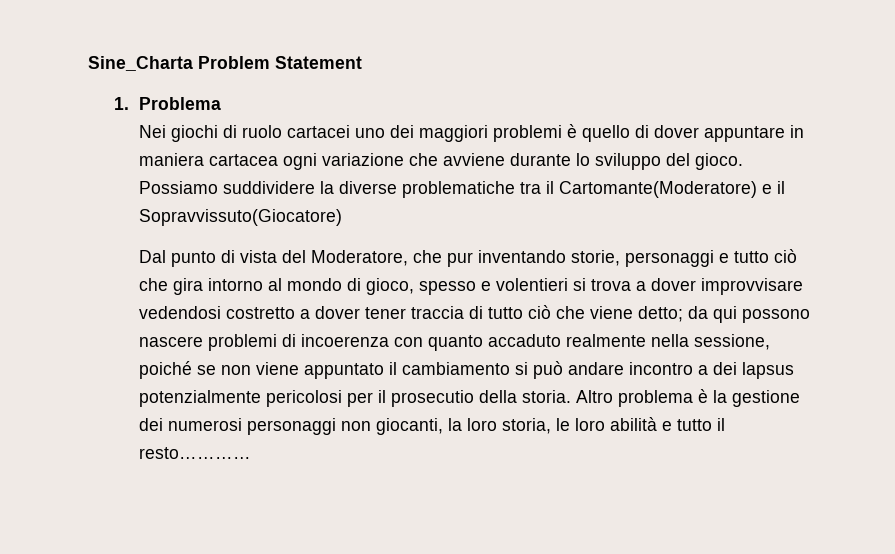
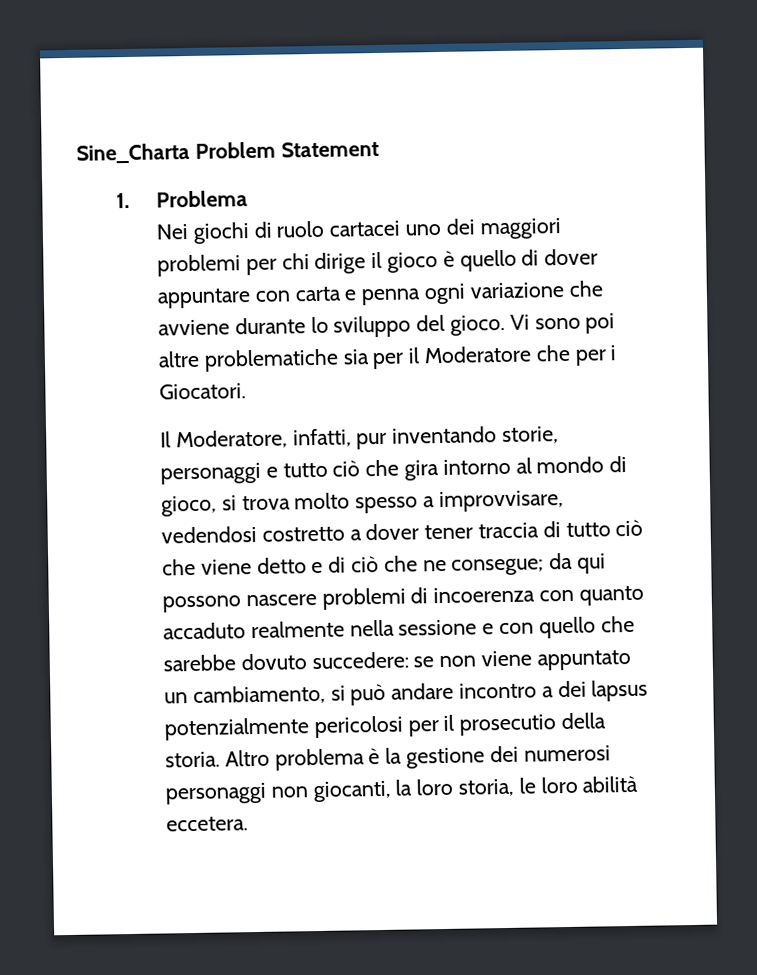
- Nei giochi di ruolo cartacei uno dei maggiori problemi è quello di dover appuntare in maniera cartacea ogni variazione che avviene durante lo sviluppo del gioco.
+ Nei giochi di ruolo cartacei uno dei maggiori problemi per chi dirige il gioco è quello di dover appuntare con carta e penna ogni variazione che avviene durante lo sviluppo del gioco.
- Possiamo suddividere la diverse problematiche tra il Cartomante(Moderatore) e il Sopravvissuto(Giocatore)
- Dal punto di vista del Moderatore, che pur inventando storie, personaggi e tutto ciò che gira intorno al mondo di gioco, spesso e volentieri si trova a dover improvvisare vedendosi costretto a dover tener traccia di tutto ciò che viene detto; da qui possono nascere problemi di incoerenza con quanto accaduto realmente nella sessione, poiché se non viene appuntato il cambiamento si può andare incontro a dei lapsus potenzialmente pericolosi per il prosecutio della storia.
+ Vi sono poi altre problematiche sia per il Moderatore che per i Giocatori.
+ Il Moderatore, infatti, pur inventando storie, personaggi e tutto ciò che gira intorno al mondo di gioco, si trova molto spesso a improvvisare, vedendosi costretto a dover tener traccia di tutto ciò che viene detto e di ciò che ne consegue; da qui possono nascere problemi di incoerenza con quanto accaduto realmente nella sessione e con quello che sarebbe dovuto succedere: se non viene appuntato un cambiamento, si può andare incontro a dei lapsus potenzialmente pericolosi per il prosecutio della storia.
- Altro problema è la gestione dei numerosi personaggi non giocanti, la loro storia, le loro abilità e tutto il resto…………
+ Altro problema è la gestione dei numerosi personaggi non giocanti, la loro storia, le loro abilità eccetera.

